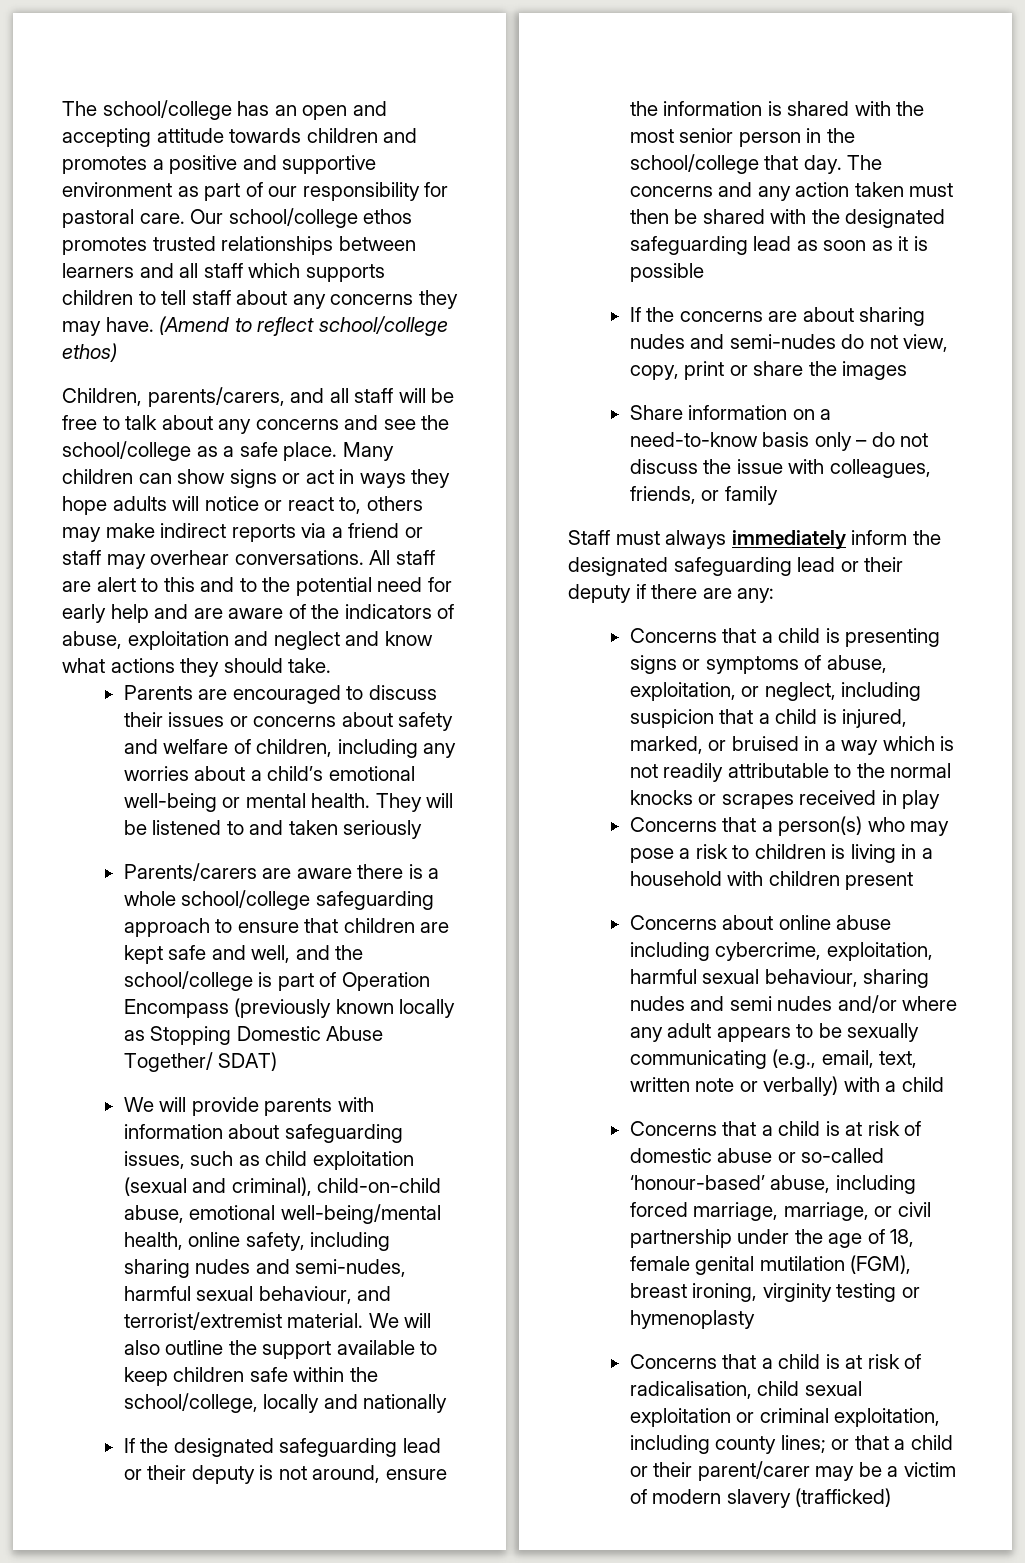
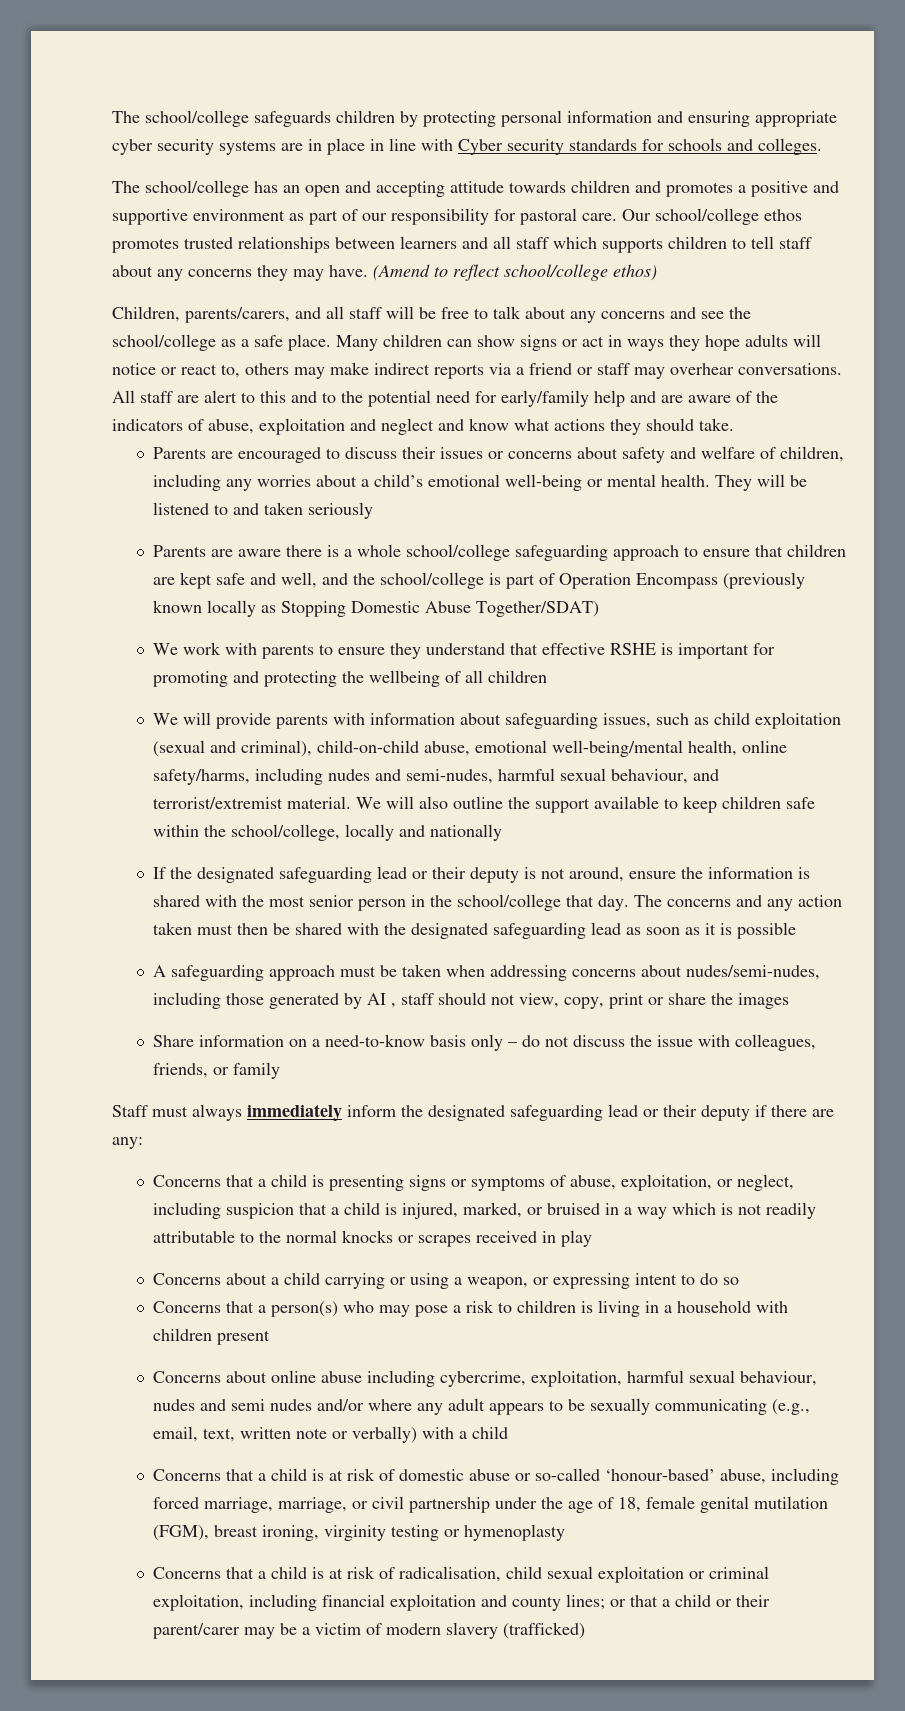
+ The school/college safeguards children by protecting personal information and ensuring appropriate cyber security systems are in place in line with Cyber security standards for schools and colleges.
- All staff are alert to this and to the potential need for early help and are aware of the indicators of abuse, exploitation and neglect and know what actions they should take.
+ All staff are alert to this and to the potential need for early/family help and are aware of the indicators of abuse, exploitation and neglect and know what actions they should take.
- Parents/carers are aware there is a whole school/college safeguarding approach to ensure that children are kept safe and well, and the school/college is part of Operation Encompass (previously known locally as Stopping Domestic Abuse Together/ SDAT)
+ Parents are aware there is a whole school/college safeguarding approach to ensure that children are kept safe and well, and the school/college is part of Operation Encompass (previously known locally as Stopping Domestic Abuse Together/SDAT)
+ We work with parents to ensure they understand that effective RSHE is important for promoting and protecting the wellbeing of all children
- We will provide parents with information about safeguarding issues, such as child exploitation (sexual and criminal), child-on-child abuse, emotional well-being/mental health, online safety, including sharing nudes and semi-nudes, harmful sexual behaviour, and terrorist/extremist material.
+ We will provide parents with information about safeguarding issues, such as child exploitation (sexual and criminal), child-on-child abuse, emotional well-being/mental health, online safety/harms, including nudes and semi-nudes, harmful sexual behaviour, and terrorist/extremist material.
- If the concerns are about sharing nudes and semi-nudes do not view, copy, print or share the images
+ A safeguarding approach must be taken when addressing concerns about nudes/semi-nudes, including those generated by AI , staff should not view, copy, print or share the images
+ Concerns about a child carrying or using a weapon, or expressing intent to do so
- Concerns about online abuse including cybercrime, exploitation, harmful sexual behaviour, sharing nudes and semi nudes and/or where any adult appears to be sexually communicating (e.g., email, text, written note or verbally) with a child
+ Concerns about online abuse including cybercrime, exploitation, harmful sexual behaviour, nudes and semi nudes and/or where any adult appears to be sexually communicating (e.g., email, text, written note or verbally) with a child
- Concerns that a child is at risk of radicalisation, child sexual exploitation or criminal exploitation, including county lines; or that a child or their parent/carer may be a victim of modern slavery (trafficked)
+ Concerns that a child is at risk of radicalisation, child sexual exploitation or criminal exploitation, including financial exploitation and county lines; or that a child or their parent/carer may be a victim of modern slavery (trafficked)

